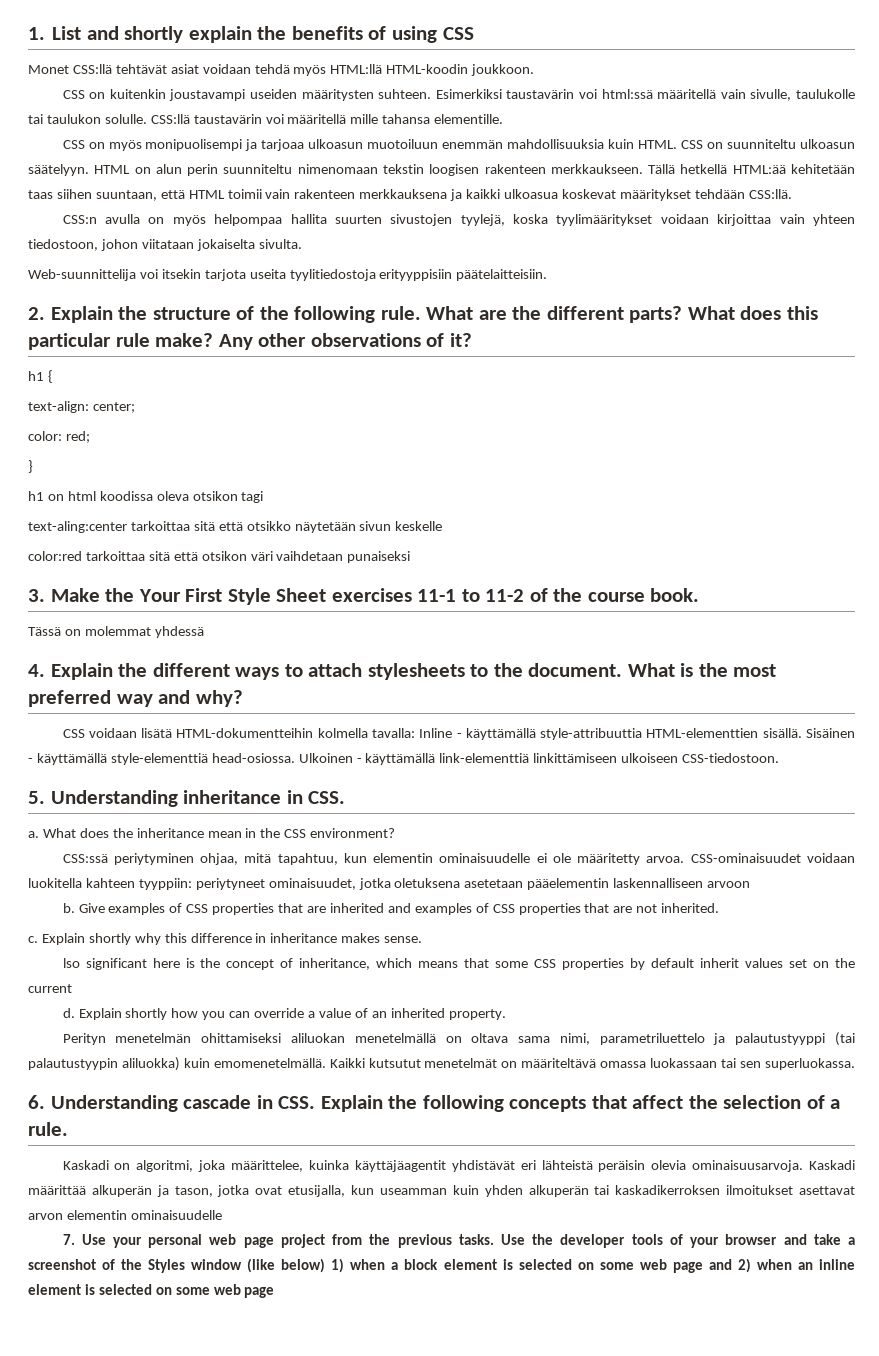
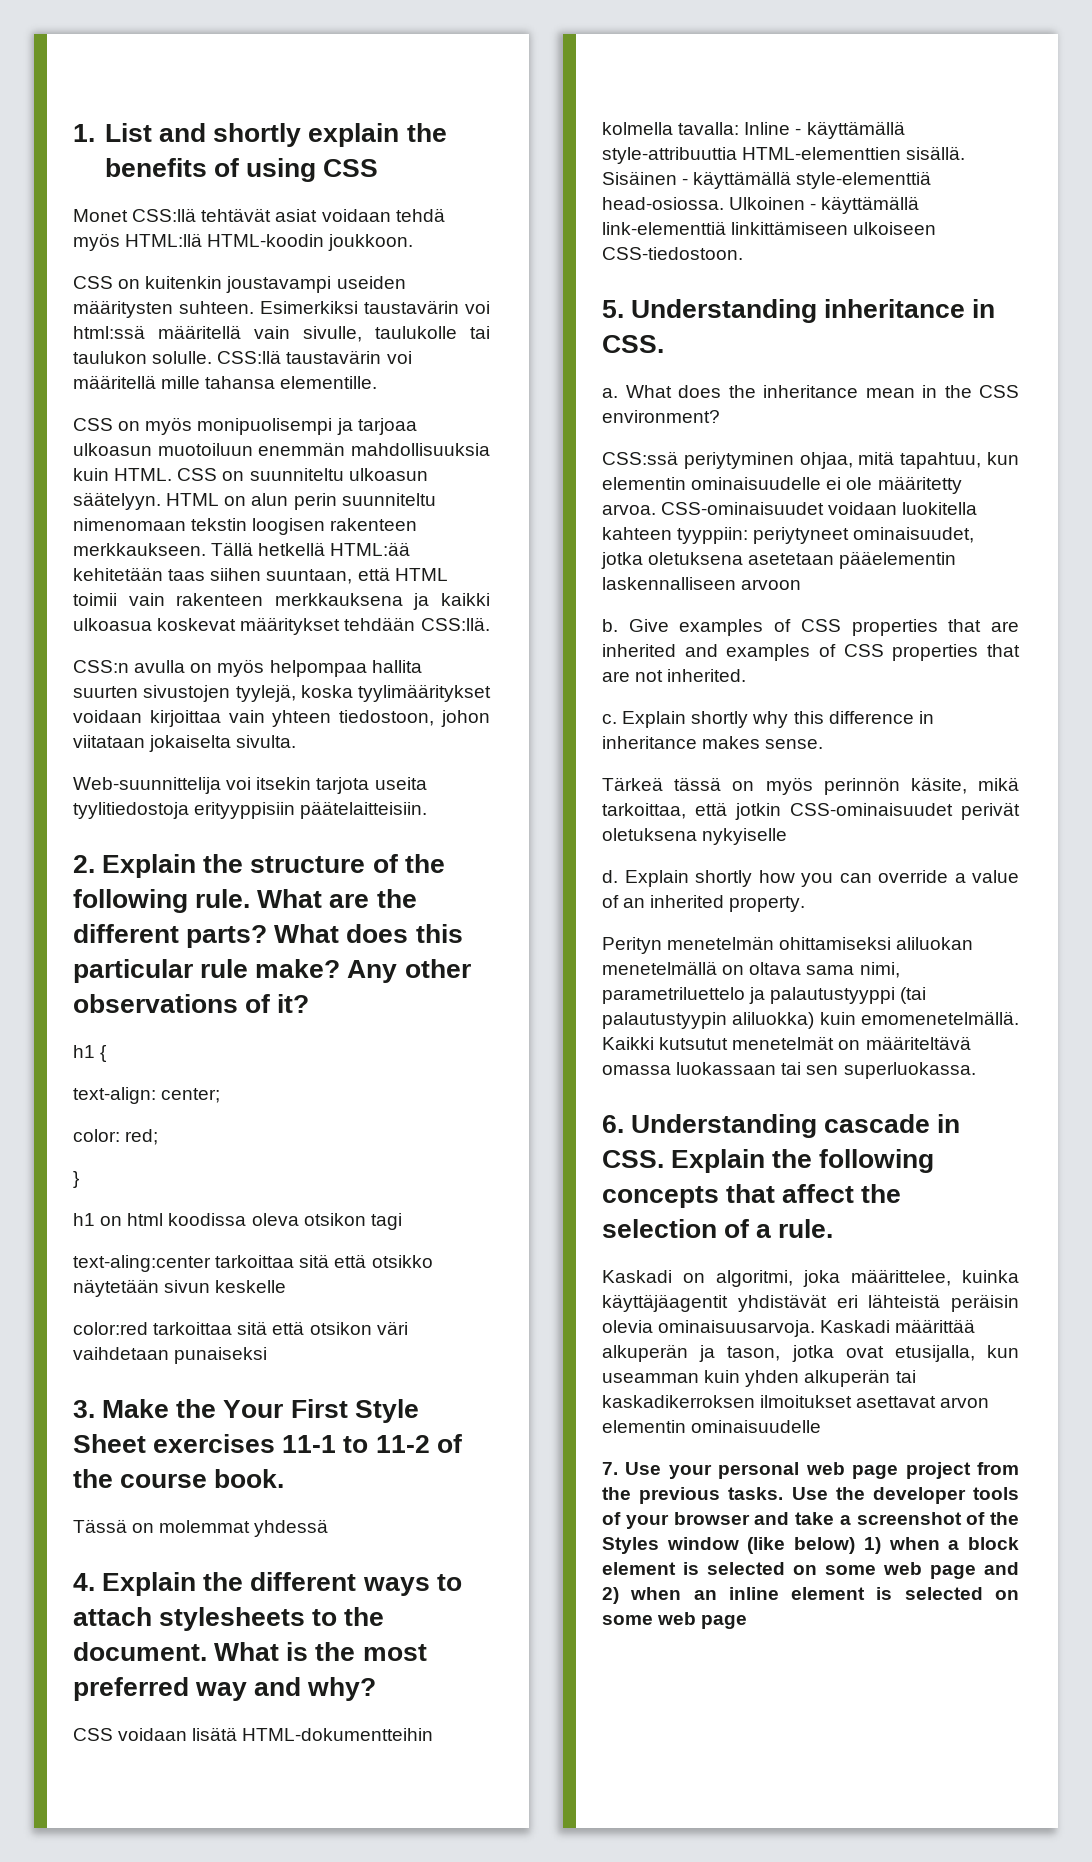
- lso significant here is the concept of inheritance, which means that some CSS properties by default inherit values set on the current
+ Tärkeä tässä on myös perinnön käsite, mikä tarkoittaa, että jotkin CSS-ominaisuudet perivät oletuksena nykyiselle

